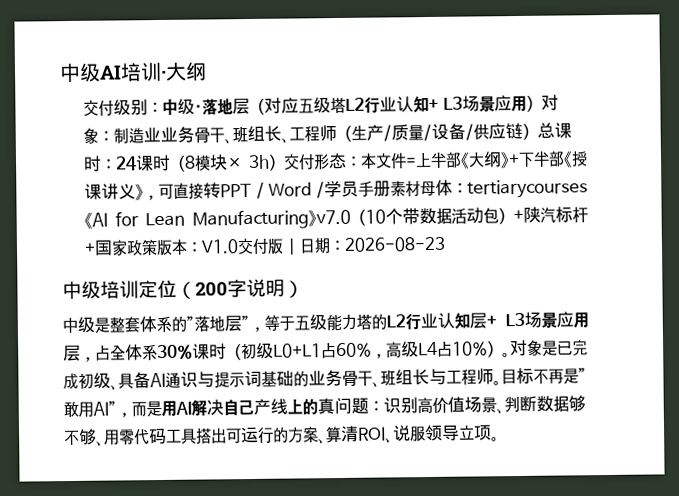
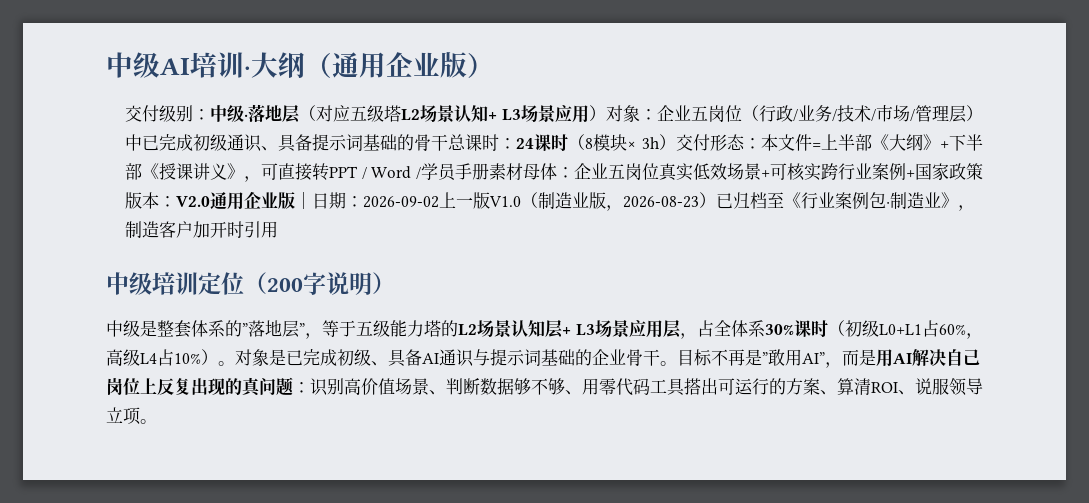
- 中级AI培训·大纲
+ 中级AI培训·大纲（通用企业版）
- 交付级别：中级·落地层（对应五级塔L2行业认知+ L3场景应用）对象：制造业业务骨干、班组长、工程师（生产/质量/设备/供应链）总课时：24课时（8模块× 3h）交付形态：本文件=上半部《大纲》+下半部《授课讲义》，可直接转PPT / Word /学员手册素材母体：tertiarycourses《AI for Lean Manufacturing》v7.0（10个带数据活动包）+陕汽标杆+国家政策版本：V1.0交付版 | 日期：2026-08-23
+ 交付级别：中级·落地层（对应五级塔L2场景认知+ L3场景应用）对象：企业五岗位（行政/业务/技术/市场/管理层）中已完成初级通识、具备提示词基础的骨干总课时：24课时（8模块× 3h）交付形态：本文件=上半部《大纲》+下半部《授课讲义》，可直接转PPT / Word /学员手册素材母体：企业五岗位真实低效场景+可核实跨行业案例+国家政策版本：V2.0通用企业版｜日期：2026-09-02上一版V1.0（制造业版，2026-08-23）已归档至《行业案例包·制造业》，制造客户加开时引用
- 中级是整套体系的”落地层”，等于五级能力塔的L2行业认知层+ L3场景应用层，占全体系30%课时（初级L0+L1占60%，高级L4占10%）。
+ 中级是整套体系的”落地层”，等于五级能力塔的L2场景认知层+ L3场景应用层，占全体系30%课时（初级L0+L1占60%，高级L4占10%）。
- 对象是已完成初级、具备AI通识与提示词基础的业务骨干、班组长与工程师。
+ 对象是已完成初级、具备AI通识与提示词基础的企业骨干。
- 目标不再是”敢用AI”，而是用AI解决自己产线上的真问题：识别高价值场景、判断数据够不够、用零代码工具搭出可运行的方案、算清ROI、说服领导立项。
+ 目标不再是”敢用AI”，而是用AI解决自己岗位上反复出现的真问题：识别高价值场景、判断数据够不够、用零代码工具搭出可运行的方案、算清ROI、说服领导立项。

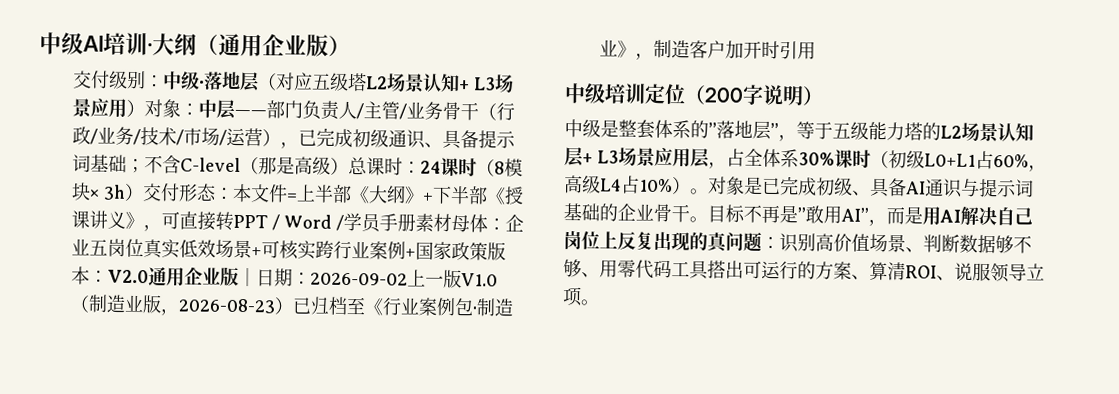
- 企业五岗位（行政/业务/技术/市场/管理层）中已完成初级通识、具备提示词基础的骨干总课时：
+ 中层——部门负责人/主管/业务骨干（行政/业务/技术/市场/运营），已完成初级通识、具备提示词基础；不含C-level（那是高级）总课时：

